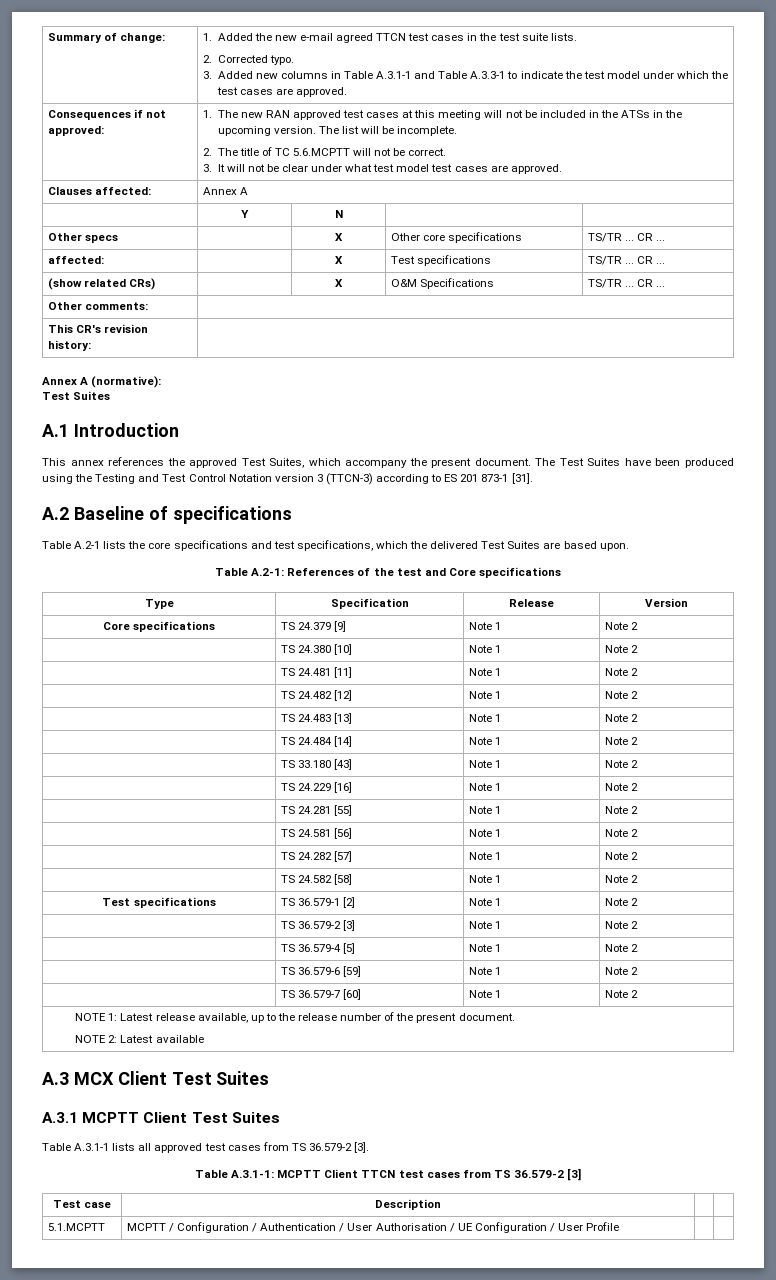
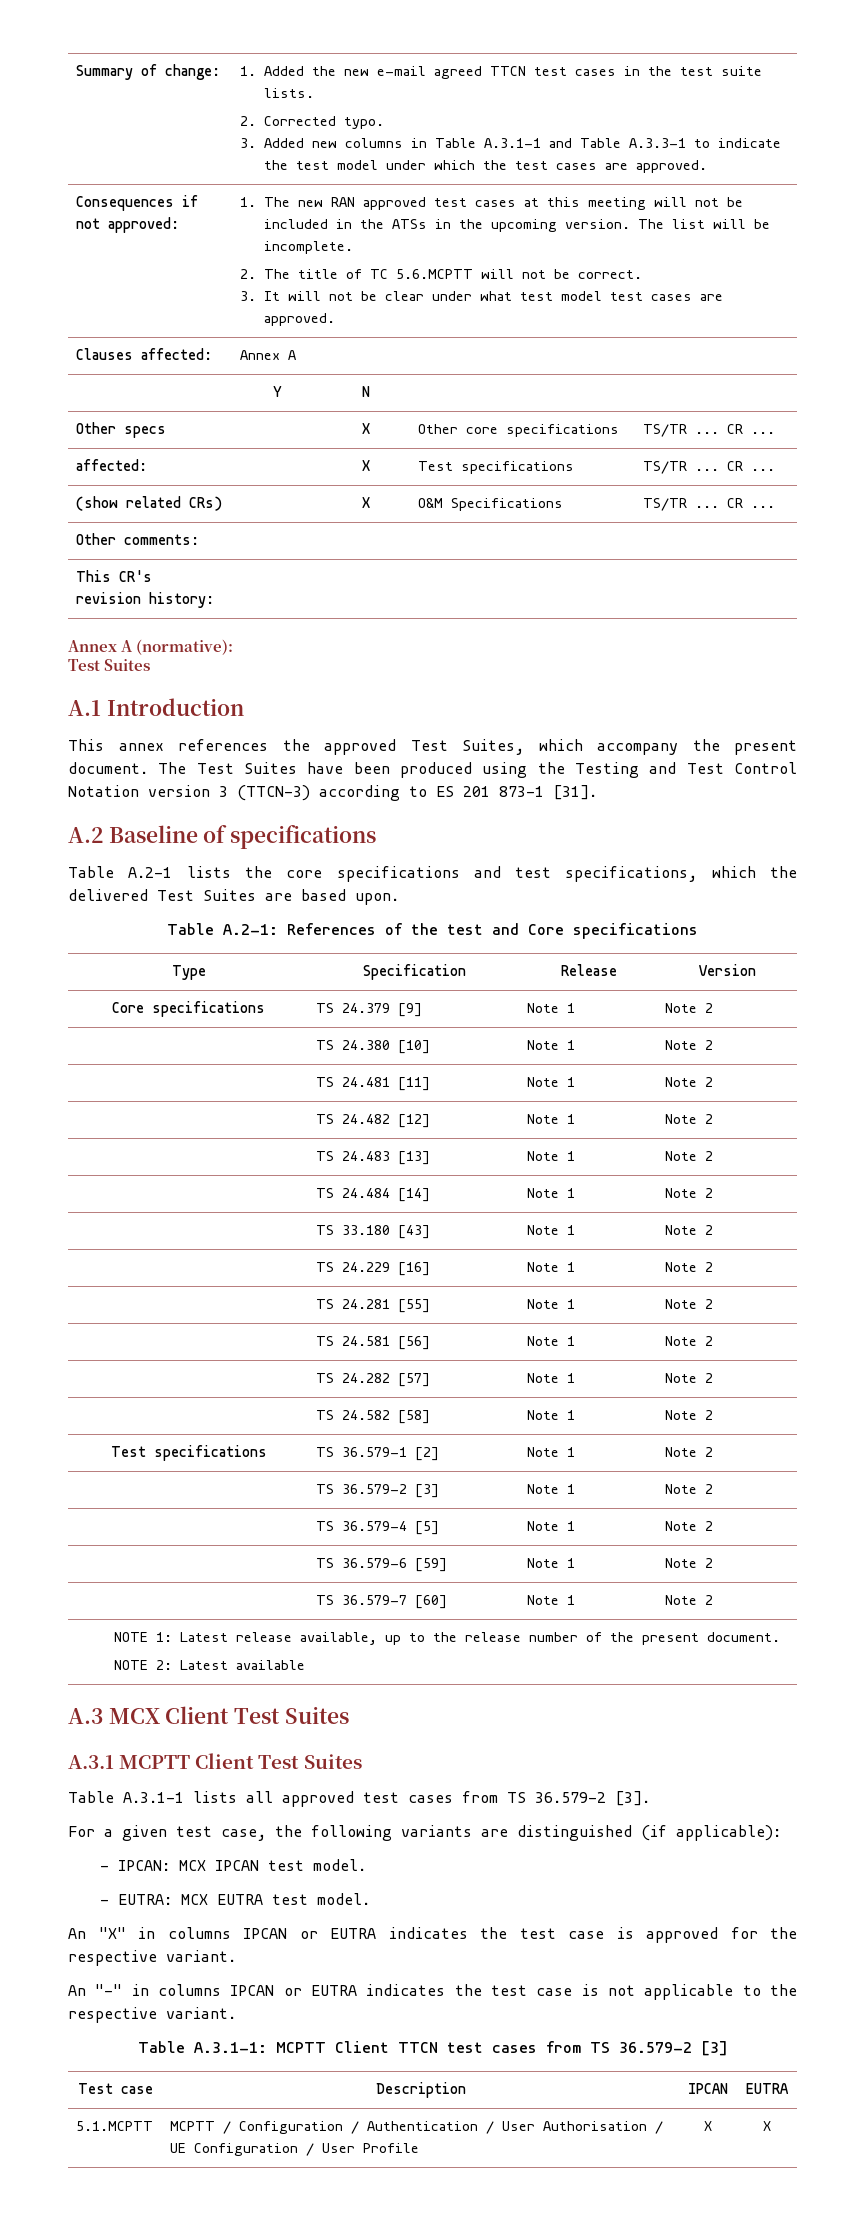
+ For a given test case, the following variants are distinguished (if applicable):
+ - IPCAN: MCX IPCAN test model.
+ - EUTRA: MCX EUTRA test model.
+ An "X" in columns IPCAN or EUTRA indicates the test case is approved for the respective variant.
+ An "-" in columns IPCAN or EUTRA indicates the test case is not applicable to the respective variant.
- Test case | Description | |
+ Test case | Description | IPCAN | EUTRA
- 5.1.MCPTT | MCPTT / Configuration / Authentication / User Authorisation / UE Configuration / User Profile | |
+ 5.1.MCPTT | MCPTT / Configuration / Authentication / User Authorisation / UE Configuration / User Profile | X | X

